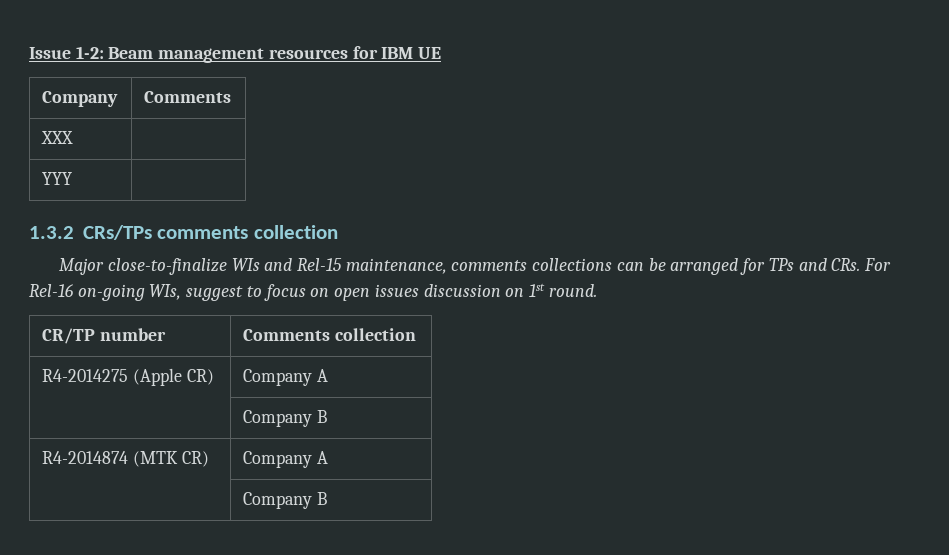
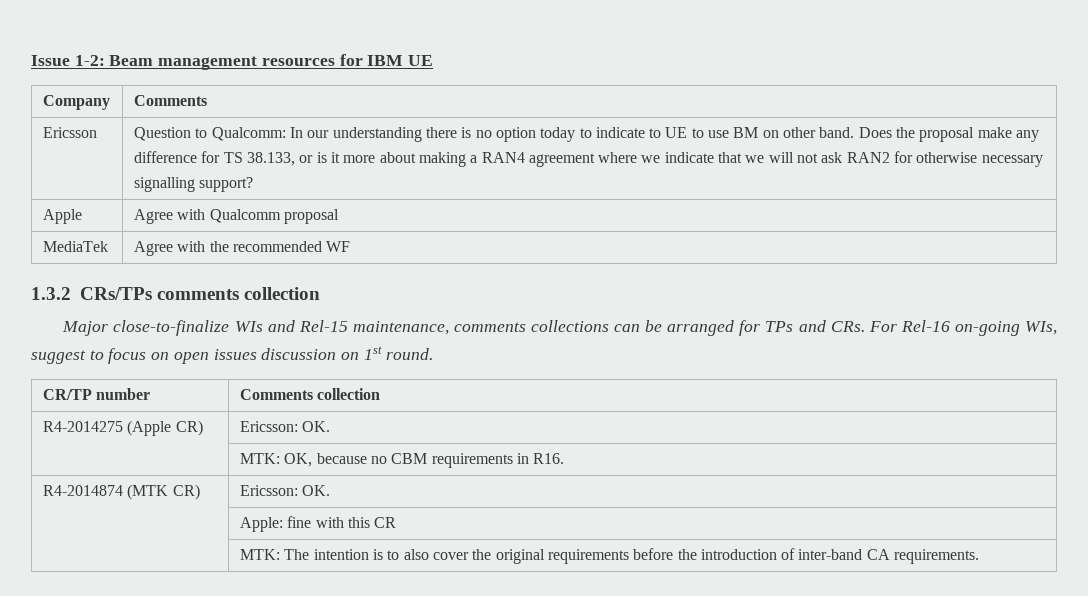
- XXX |
- YYY |
+ Ericsson | Question to Qualcomm: In our understanding there is no option today to indicate to UE to use BM on other band. Does the proposal make any difference for TS 38.133, or is it more about making a RAN4 agreement where we indicate that we will not ask RAN2 for otherwise necessary signalling support?
+ Apple | Agree with Qualcomm proposal
+ MediaTek | Agree with the recommended WF
- R4-2014275 (Apple CR) | Company A
- | Company B
- R4-2014874 (MTK CR) | Company A
- | Company B
+ R4-2014275 (Apple CR) | Ericsson: OK.
+ | MTK: OK, because no CBM requirements in R16.
+ R4-2014874 (MTK CR) | Ericsson: OK.
+ | Apple: fine with this CR
+ | MTK: The intention is to also cover the original requirements before the introduction of inter-band CA requirements.

